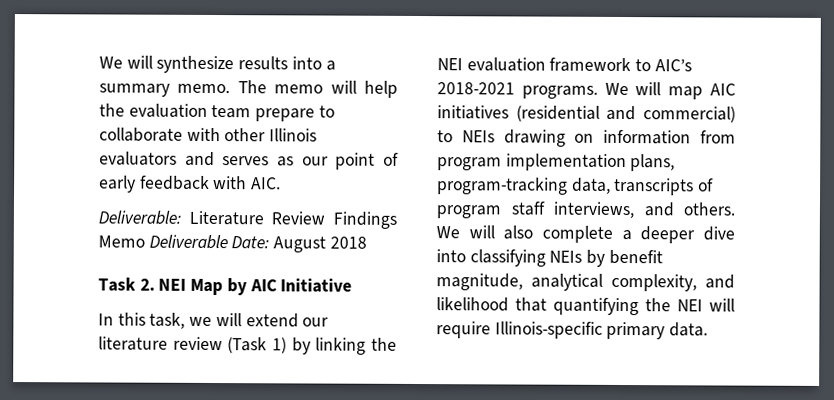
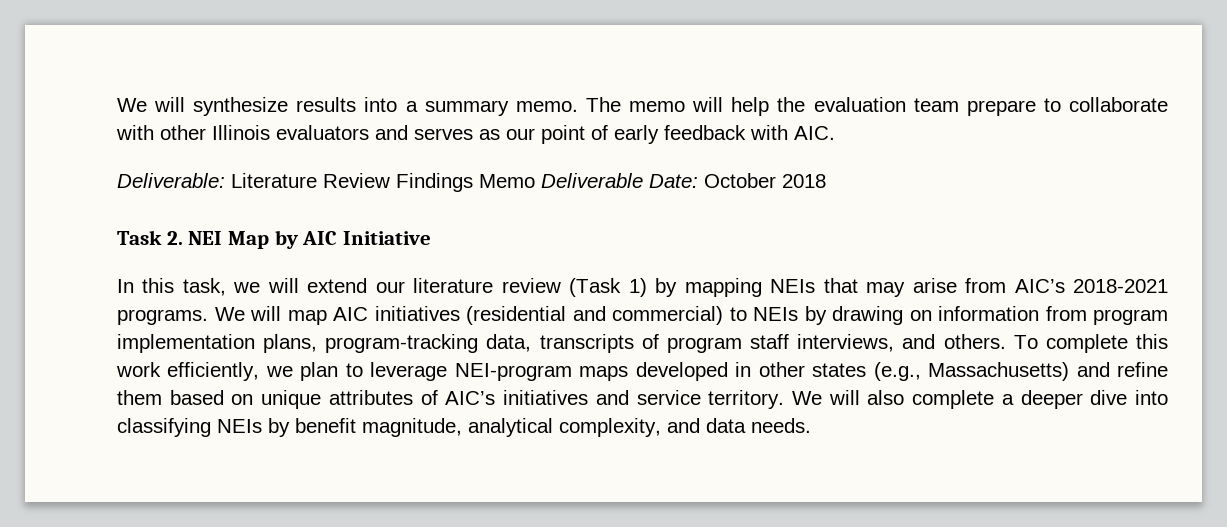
- Deliverable: Literature Review Findings Memo Deliverable Date: August 2018
+ Deliverable: Literature Review Findings Memo Deliverable Date: October 2018
- In this task, we will extend our literature review (Task 1) by linking the NEI evaluation framework to AIC’s 2018-2021 programs.
+ In this task, we will extend our literature review (Task 1) by mapping NEIs that may arise from AIC’s 2018-2021 programs.
- We will map AIC initiatives (residential and commercial) to NEIs drawing on information from program implementation plans, program-tracking data, transcripts of program staff interviews, and others.
+ We will map AIC initiatives (residential and commercial) to NEIs by drawing on information from program implementation plans, program-tracking data, transcripts of program staff interviews, and others.
+ To complete this work efficiently, we plan to leverage NEI-program maps developed in other states (e.g., Massachusetts) and refine them based on unique attributes of AIC’s initiatives and service territory.
- We will also complete a deeper dive into classifying NEIs by benefit magnitude, analytical complexity, and likelihood that quantifying the NEI will require Illinois-specific primary data.
+ We will also complete a deeper dive into classifying NEIs by benefit magnitude, analytical complexity, and data needs.

